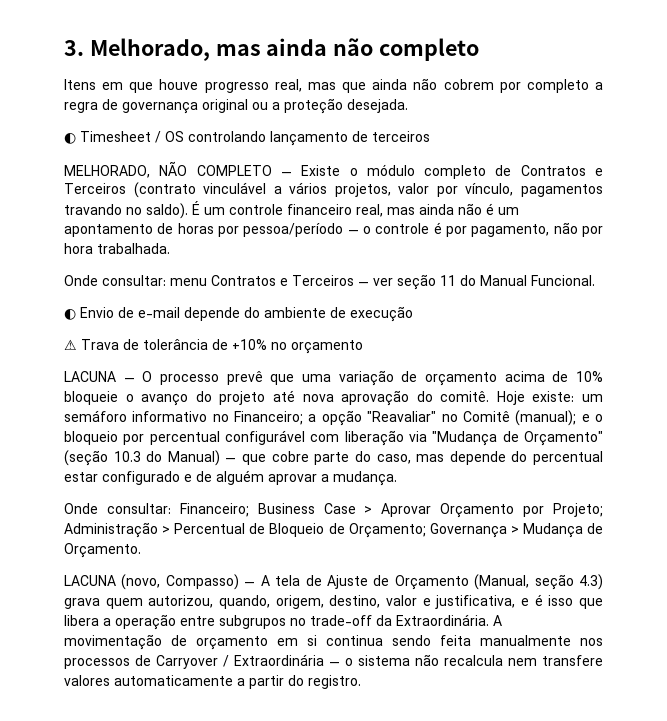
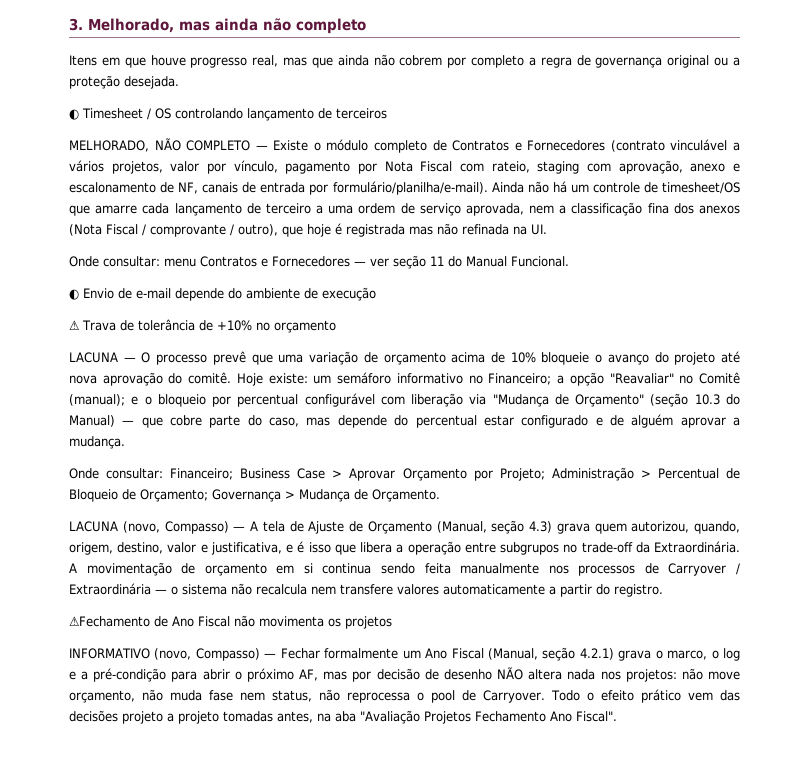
- MELHORADO, NÃO COMPLETO — Existe o módulo completo de Contratos e Terceiros (contrato vinculável a vários projetos, valor por vínculo, pagamentos travando no saldo). É um controle financeiro real, mas ainda não é um apontamento de horas por pessoa/período — o controle é por pagamento, não por hora trabalhada.
+ MELHORADO, NÃO COMPLETO — Existe o módulo completo de Contratos e Fornecedores (contrato vinculável a vários projetos, valor por vínculo, pagamento por Nota Fiscal com rateio, staging com aprovação, anexo e escalonamento de NF, canais de entrada por formulário/planilha/e-mail). Ainda não há um controle de timesheet/OS que amarre cada lançamento de terceiro a uma ordem de serviço aprovada, nem a classificação fina dos anexos (Nota Fiscal / comprovante / outro), que hoje é registrada mas não refinada na UI.
- Onde consultar: menu Contratos e Terceiros — ver seção 11 do Manual Funcional.
+ Onde consultar: menu Contratos e Fornecedores — ver seção 11 do Manual Funcional.
+ ⚠Fechamento de Ano Fiscal não movimenta os projetos
+ INFORMATIVO (novo, Compasso) — Fechar formalmente um Ano Fiscal (Manual, seção 4.2.1) grava o marco, o log e a pré-condição para abrir o próximo AF, mas por decisão de desenho NÃO altera nada nos projetos: não move orçamento, não muda fase nem status, não reprocessa o pool de Carryover. Todo o efeito prático vem das decisões projeto a projeto tomadas antes, na aba "Avaliação Projetos Fechamento Ano Fiscal".

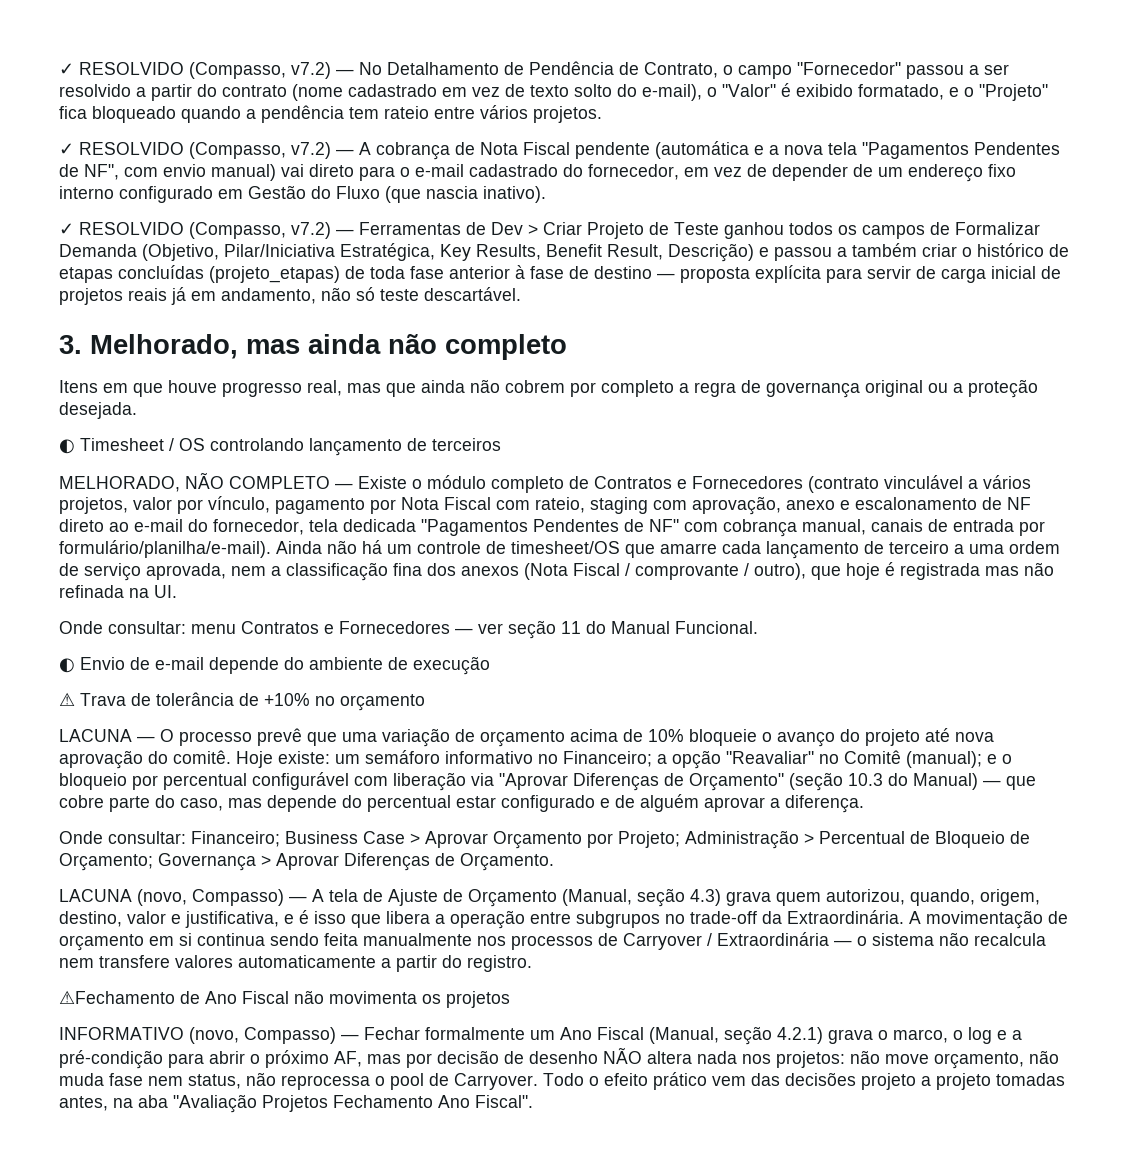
+ ✓ RESOLVIDO (Compasso, v7.2) — No Detalhamento de Pendência de Contrato, o campo "Fornecedor" passou a ser resolvido a partir do contrato (nome cadastrado em vez de texto solto do e-mail), o "Valor" é exibido formatado, e o "Projeto" fica bloqueado quando a pendência tem rateio entre vários projetos.
+ ✓ RESOLVIDO (Compasso, v7.2) — A cobrança de Nota Fiscal pendente (automática e a nova tela "Pagamentos Pendentes de NF", com envio manual) vai direto para o e-mail cadastrado do fornecedor, em vez de depender de um endereço fixo interno configurado em Gestão do Fluxo (que nascia inativo).
+ ✓ RESOLVIDO (Compasso, v7.2) — Ferramentas de Dev > Criar Projeto de Teste ganhou todos os campos de Formalizar Demanda (Objetivo, Pilar/Iniciativa Estratégica, Key Results, Benefit Result, Descrição) e passou a também criar o histórico de etapas concluídas (projeto_etapas) de toda fase anterior à fase de destino — proposta explícita para servir de carga inicial de projetos reais já em andamento, não só teste descartável.
- MELHORADO, NÃO COMPLETO — Existe o módulo completo de Contratos e Fornecedores (contrato vinculável a vários projetos, valor por vínculo, pagamento por Nota Fiscal com rateio, staging com aprovação, anexo e escalonamento de NF, canais de entrada por formulário/planilha/e-mail).
+ MELHORADO, NÃO COMPLETO — Existe o módulo completo de Contratos e Fornecedores (contrato vinculável a vários projetos, valor por vínculo, pagamento por Nota Fiscal com rateio, staging com aprovação, anexo e escalonamento de NF direto ao e-mail do fornecedor, tela dedicada "Pagamentos Pendentes de NF" com cobrança manual, canais de entrada por formulário/planilha/e-mail).
- Hoje existe: um semáforo informativo no Financeiro; a opção "Reavaliar" no Comitê (manual); e o bloqueio por percentual configurável com liberação via "Mudança de Orçamento" (seção 10.3 do Manual) — que cobre parte do caso, mas depende do percentual estar configurado e de alguém aprovar a mudança.
+ Hoje existe: um semáforo informativo no Financeiro; a opção "Reavaliar" no Comitê (manual); e o bloqueio por percentual configurável com liberação via "Aprovar Diferenças de Orçamento" (seção 10.3 do Manual) — que cobre parte do caso, mas depende do percentual estar configurado e de alguém aprovar a diferença.
- Onde consultar: Financeiro; Business Case > Aprovar Orçamento por Projeto; Administração > Percentual de Bloqueio de Orçamento; Governança > Mudança de Orçamento.
+ Onde consultar: Financeiro; Business Case > Aprovar Orçamento por Projeto; Administração > Percentual de Bloqueio de Orçamento; Governança > Aprovar Diferenças de Orçamento.

